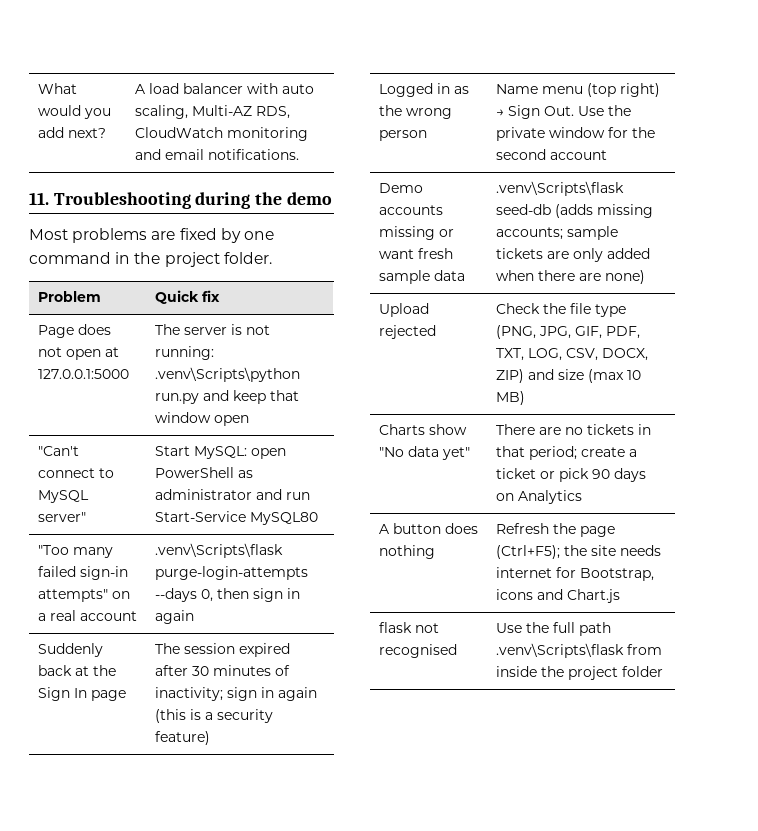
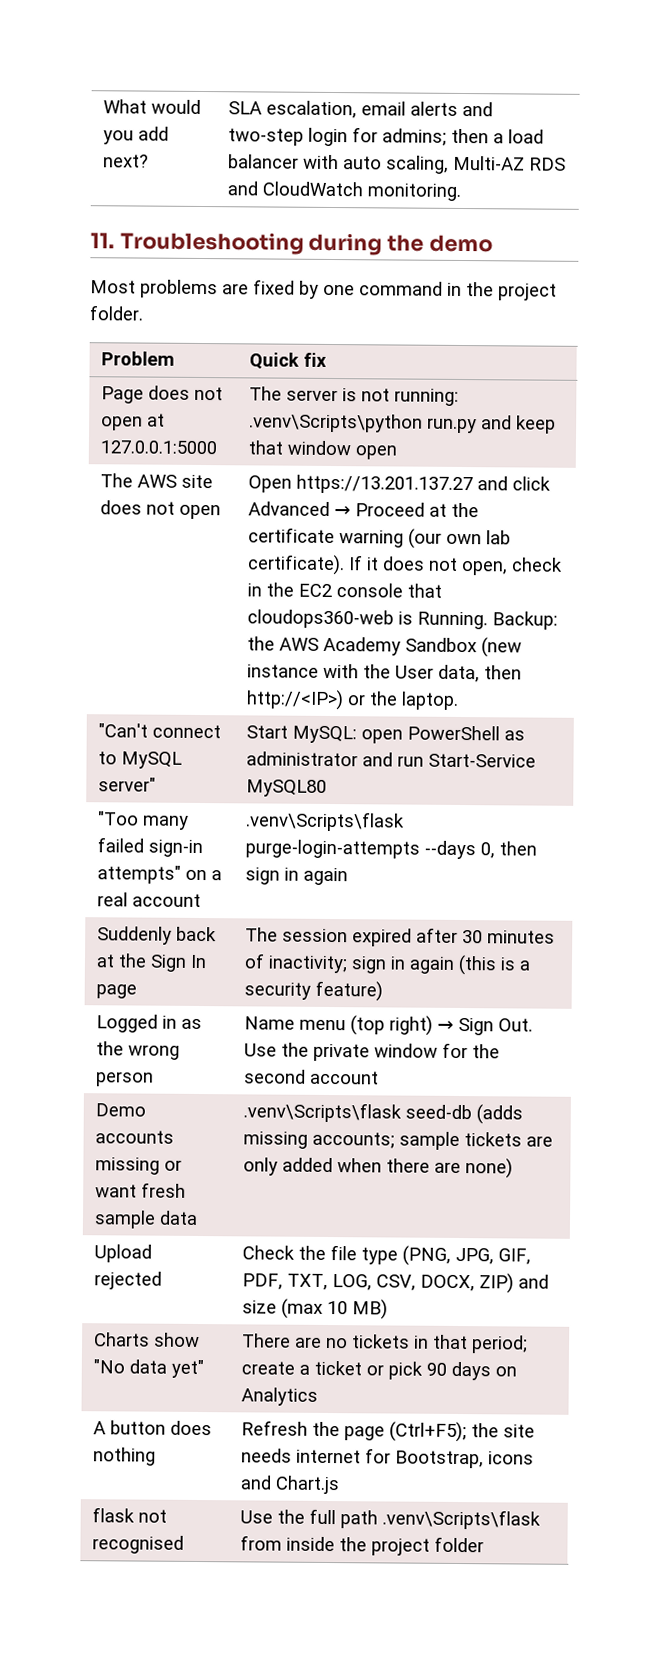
- What would you add next? | A load balancer with auto scaling, Multi-AZ RDS, CloudWatch monitoring and email notifications.
+ What would you add next? | SLA escalation, email alerts and two-step login for admins; then a load balancer with auto scaling, Multi-AZ RDS and CloudWatch monitoring.
+ The AWS site does not open | Open https://13.201.137.27 and click Advanced → Proceed at the certificate warning (our own lab certificate). If it does not open, check in the EC2 console that cloudops360-web is Running. Backup: the AWS Academy Sandbox (new instance with the User data, then http://<IP>) or the laptop.

